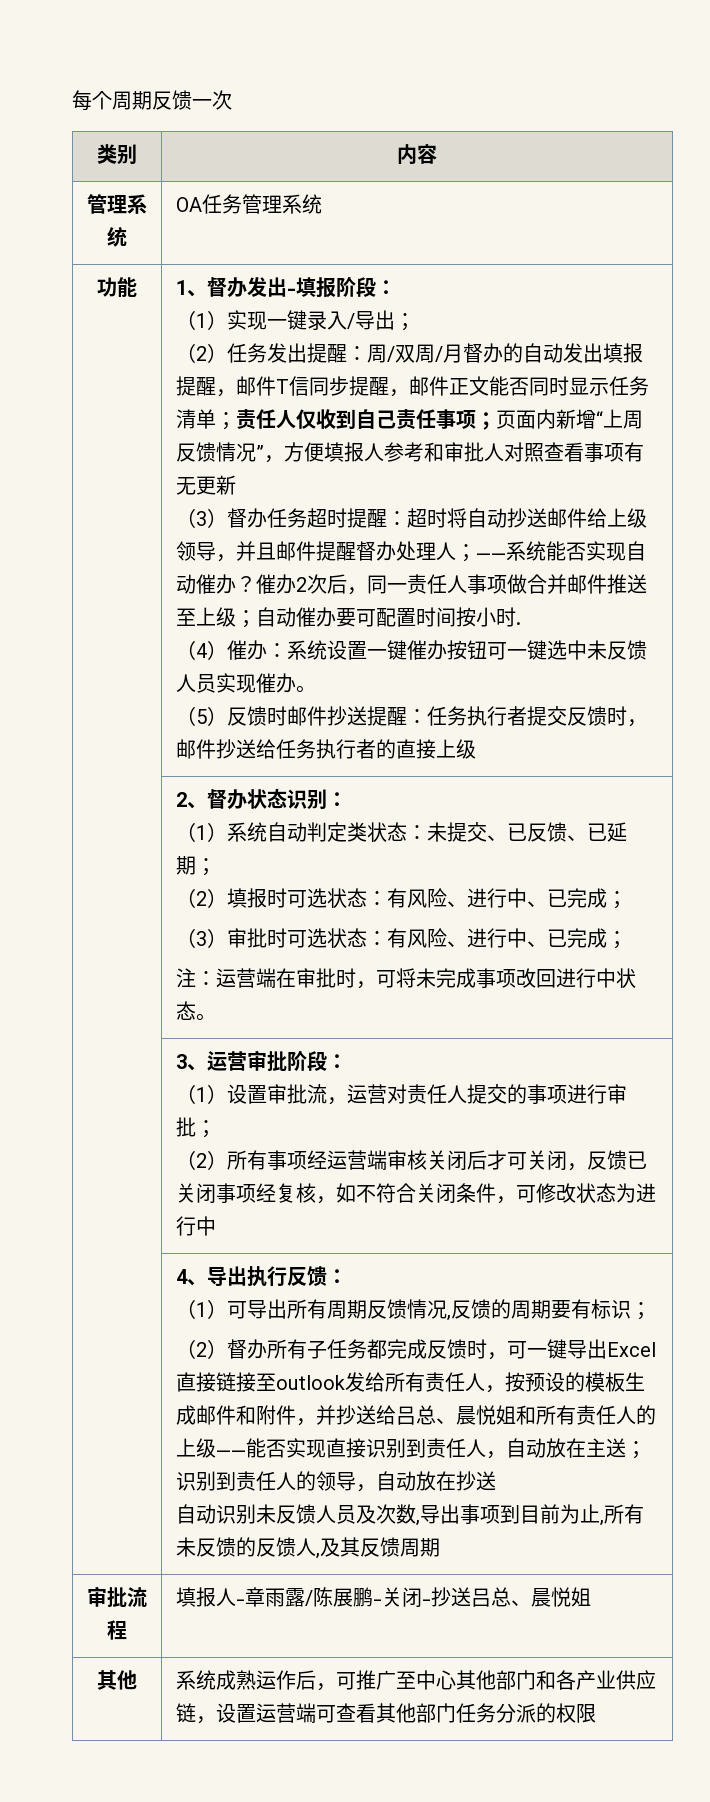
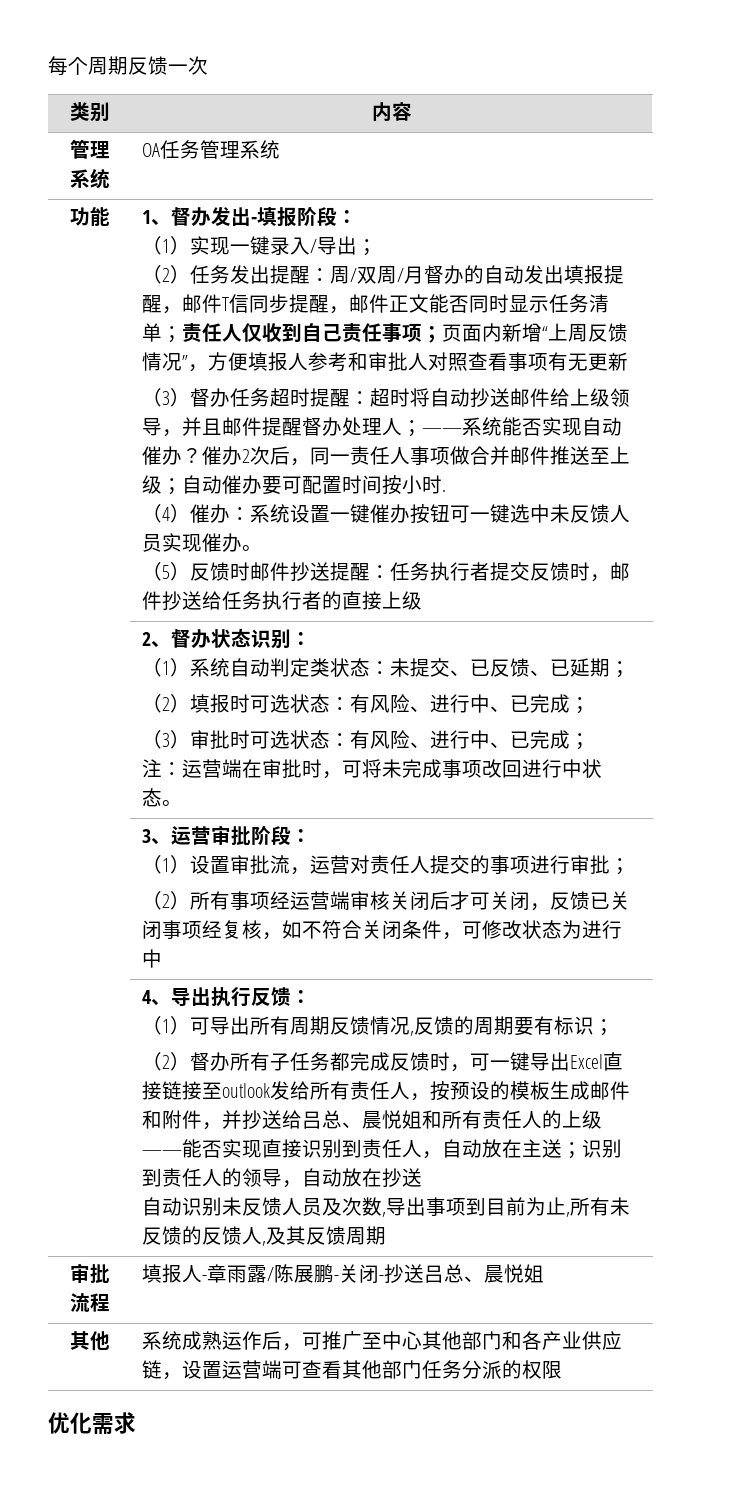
+ 优化需求

